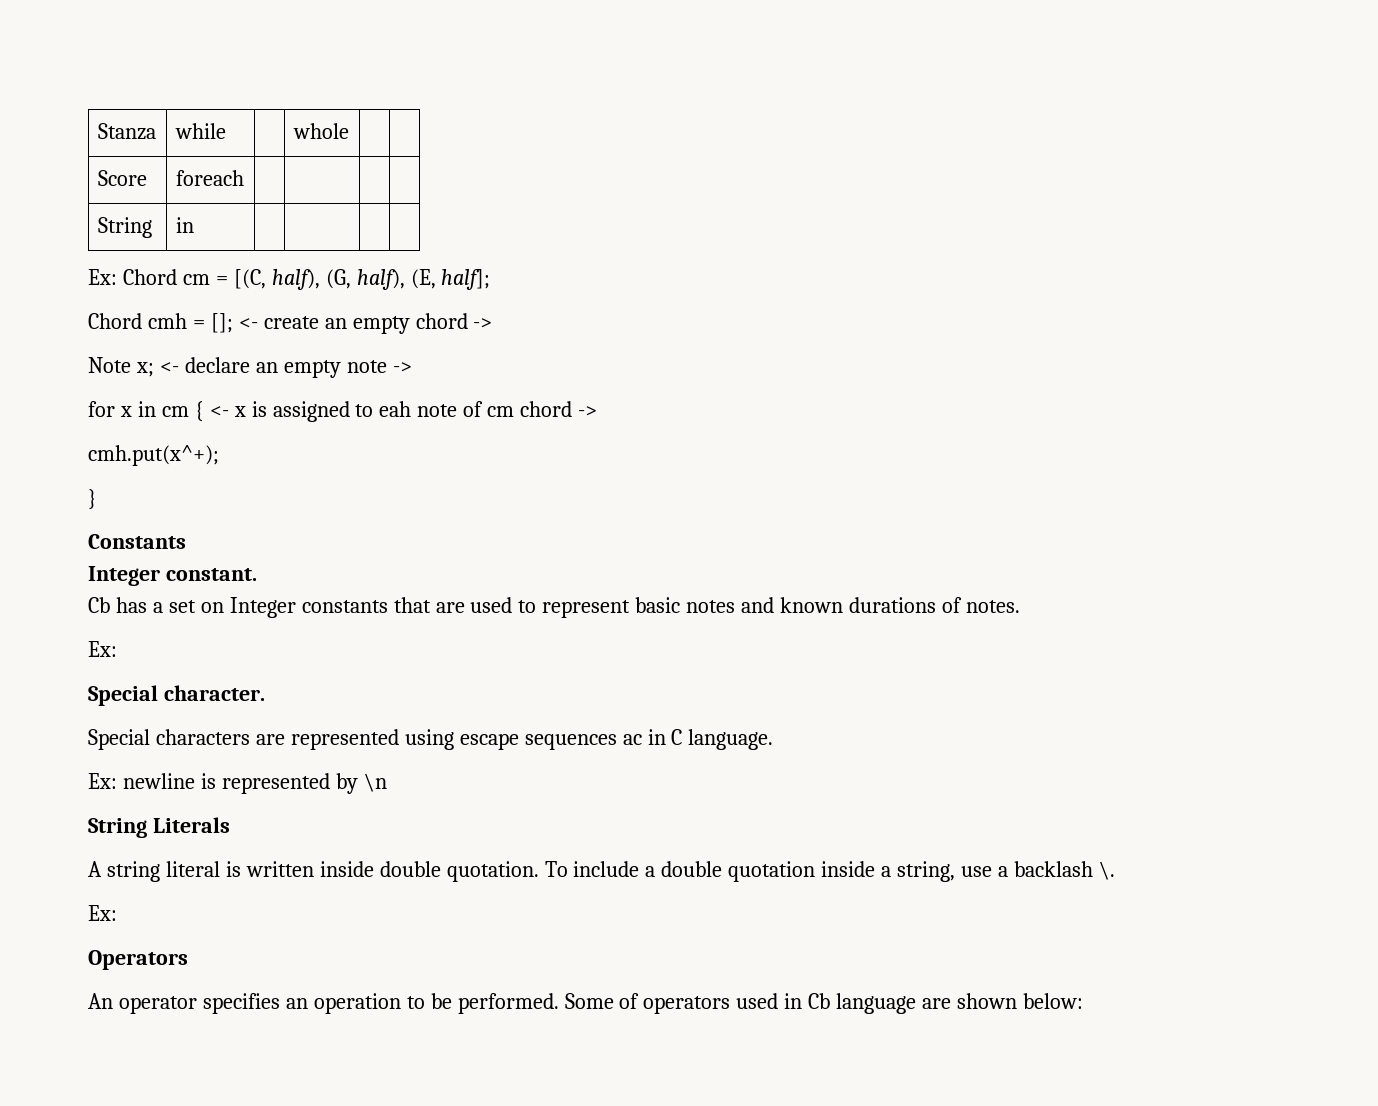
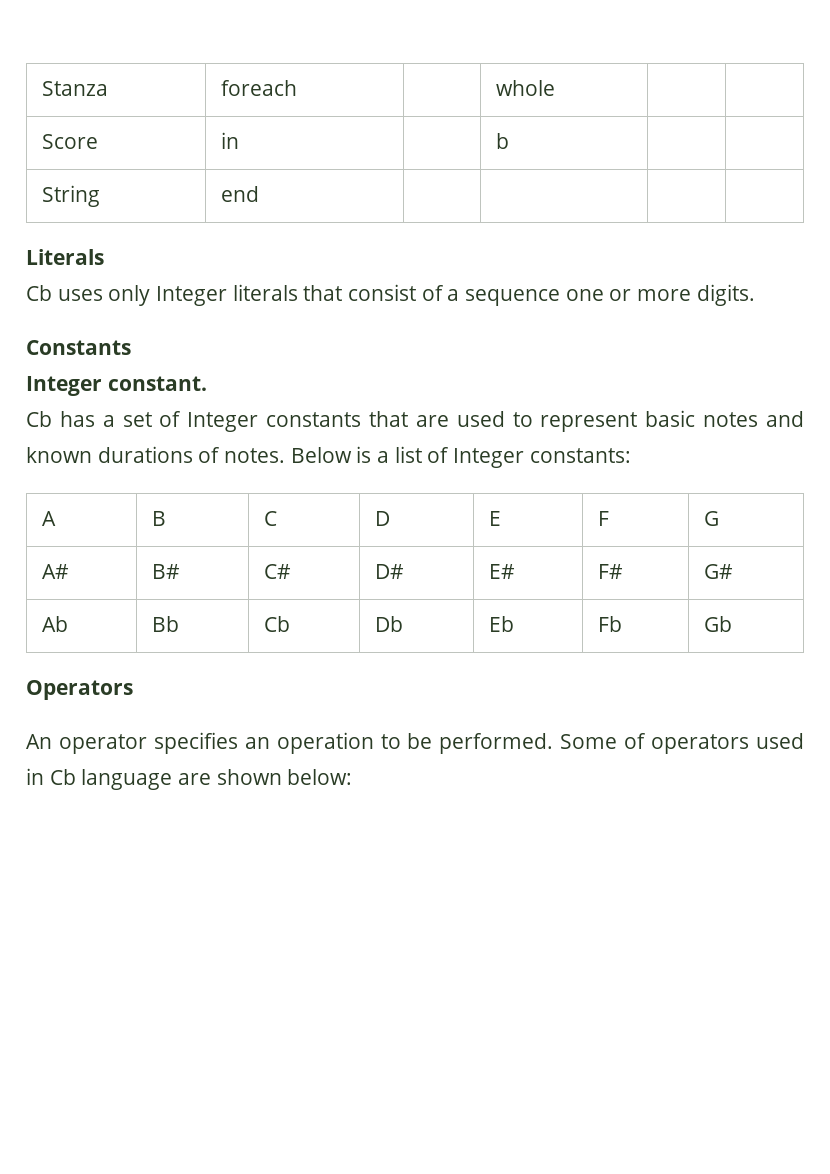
- Stanza | while | | whole | |
+ Stanza | foreach | | whole | |
- Score | foreach | | | |
+ Score | in | | b | |
- String | in | | | |
- Ex: Chord cm = [(C, half), (G, half), (E, half];
- Chord cmh = []; <- create an empty chord ->
- Note x; <- declare an empty note ->
- for x in cm { <- x is assigned to eah note of cm chord ->
- cmh.put(x^+);
- }
+ String | end | | | |
+ Literals
+ Cb uses only Integer literals that consist of a sequence one or more digits.
- Cb has a set on Integer constants that are used to represent basic notes and known durations of notes.
- Ex:
- Special character.
- Special characters are represented using escape sequences ac in C language.
- Ex: newline is represented by \n
- String Literals
- A string literal is written inside double quotation. To include a double quotation inside a string, use a backlash \.
- Ex:
+ Cb has a set of Integer constants that are used to represent basic notes and known durations of notes. Below is a list of Integer constants:
+ A | B | C | D | E | F | G
+ A# | B# | C# | D# | E# | F# | G#
+ Ab | Bb | Cb | Db | Eb | Fb | Gb

